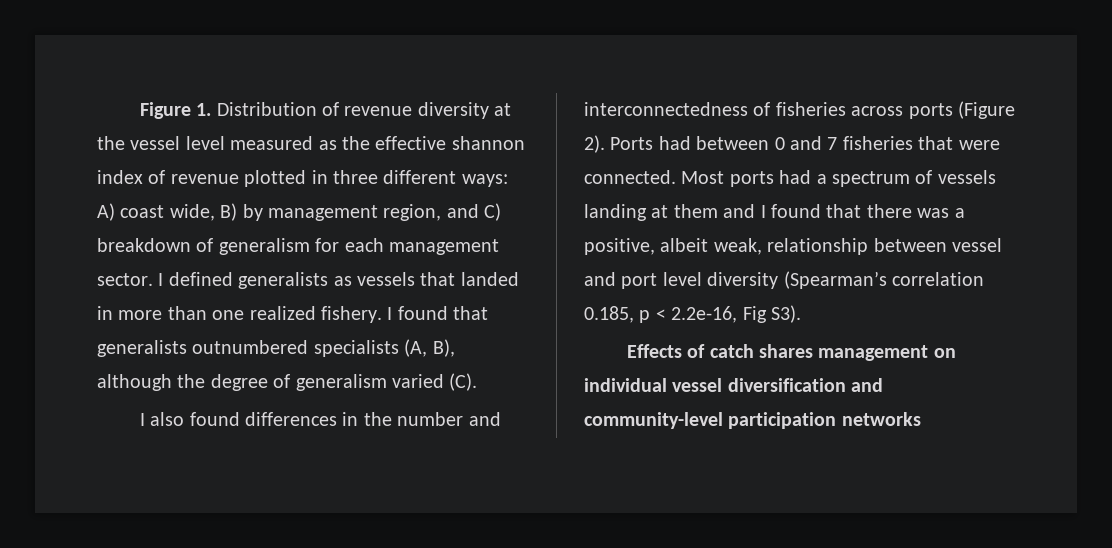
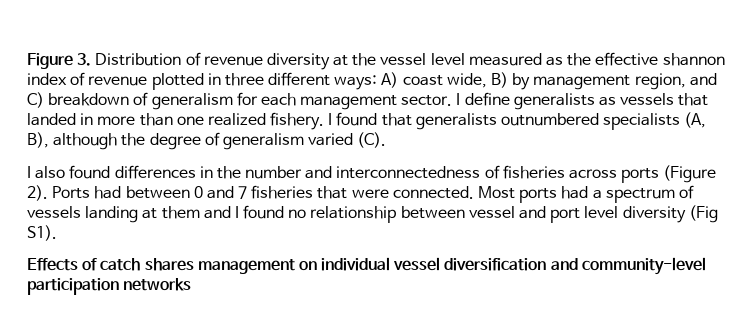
- Figure 1. Distribution of revenue diversity at the vessel level measured as the effective shannon index of revenue plotted in three different ways: A) coast wide, B) by management region, and C) breakdown of generalism for each management sector.
+ Figure 3. Distribution of revenue diversity at the vessel level measured as the effective shannon index of revenue plotted in three different ways: A) coast wide, B) by management region, and C) breakdown of generalism for each management sector.
- I defined generalists as vessels that landed in more than one realized fishery.
+ I define generalists as vessels that landed in more than one realized fishery.
- Most ports had a spectrum of vessels landing at them and I found that there was a positive, albeit weak, relationship between vessel and port level diversity (Spearman’s correlation 0.185, p < 2.2e-16, Fig S3).
+ Most ports had a spectrum of vessels landing at them and I found no relationship between vessel and port level diversity (Fig S1).

